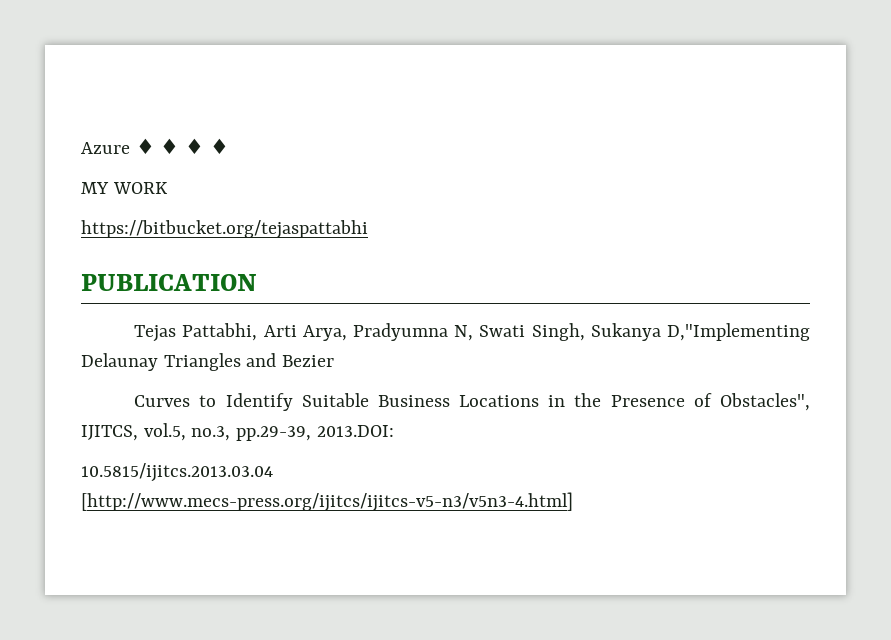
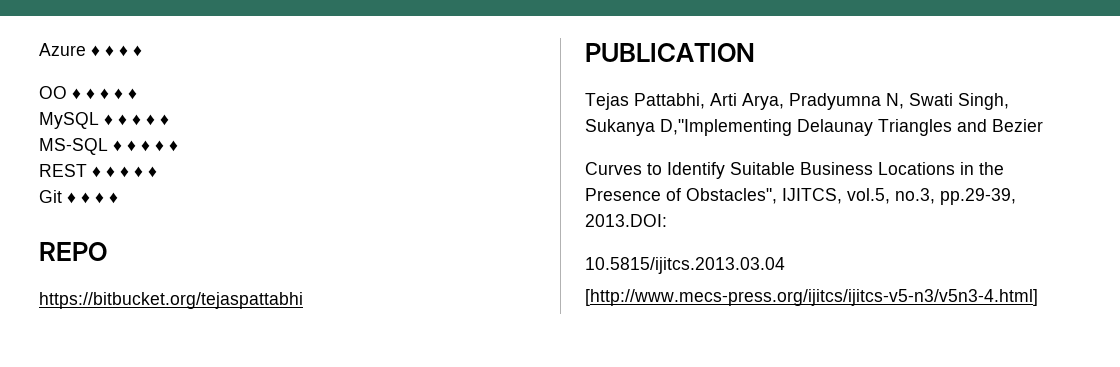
- MY WORK
+ OO ♦ ♦ ♦ ♦ ♦
+ MySQL ♦ ♦ ♦ ♦ ♦
+ MS-SQL ♦ ♦ ♦ ♦ ♦
+ REST ♦ ♦ ♦ ♦ ♦
+ Git ♦ ♦ ♦ ♦
+ REPO

